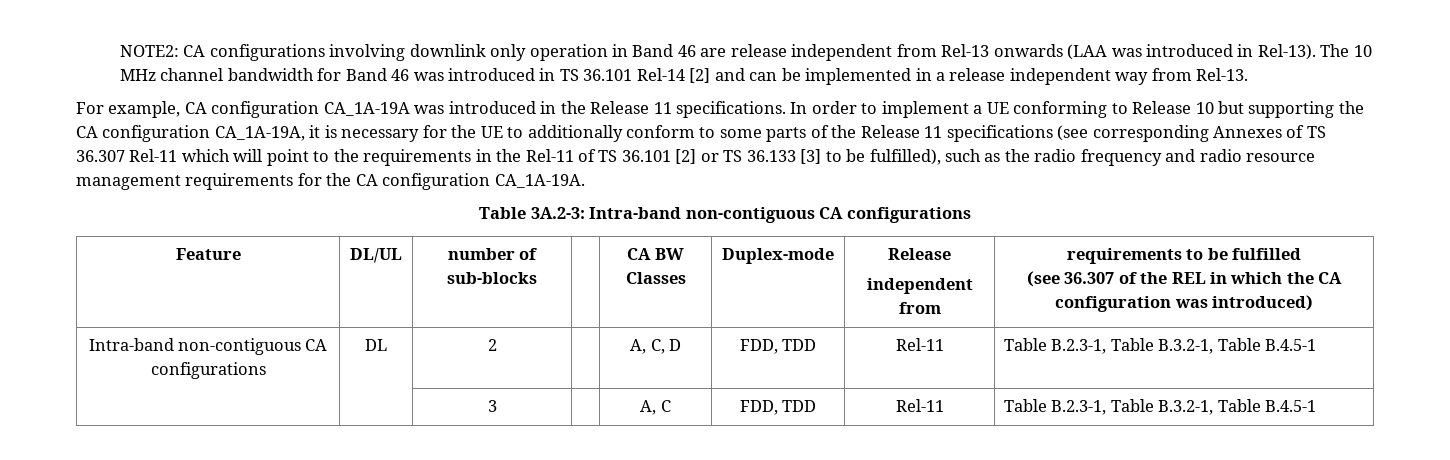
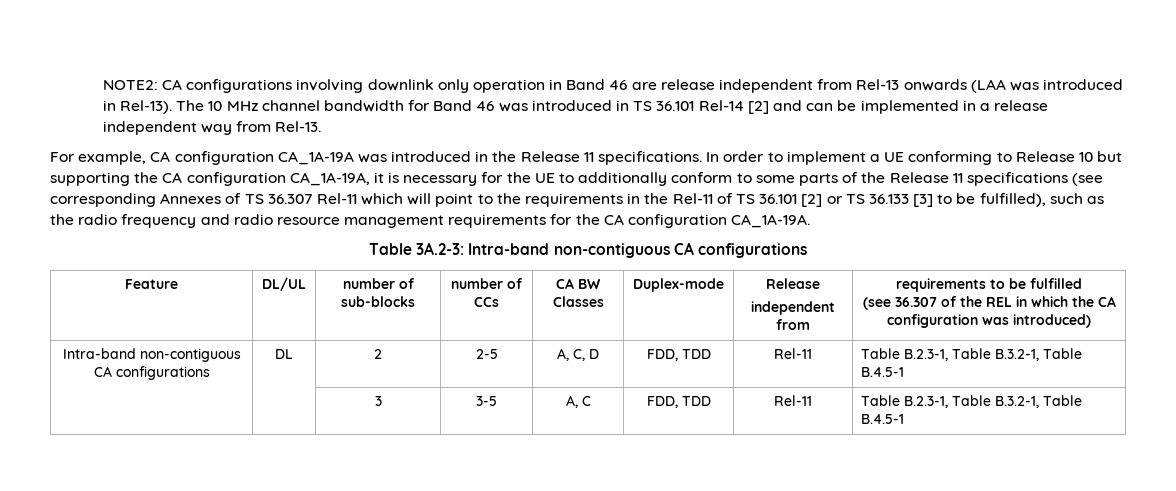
- Feature | DL/UL | number of sub-blocks | | CA BW Classes | Duplex-mode | Release
+ Feature | DL/UL | number of sub-blocks | number of CCs | CA BW Classes | Duplex-mode | Release
- Intra-band non-contiguous CA configurations | DL | 2 | | A, C, D | FDD, TDD | Rel-11 | Table B.2.3-1, Table B.3.2-1, Table B.4.5-1
+ Intra-band non-contiguous CA configurations | DL | 2 | 2-5 | A, C, D | FDD, TDD | Rel-11 | Table B.2.3-1, Table B.3.2-1, Table B.4.5-1
- | | 3 | | A, C | FDD, TDD | Rel-11 | Table B.2.3-1, Table B.3.2-1, Table B.4.5-1
+ | | 3 | 3-5 | A, C | FDD, TDD | Rel-11 | Table B.2.3-1, Table B.3.2-1, Table B.4.5-1

